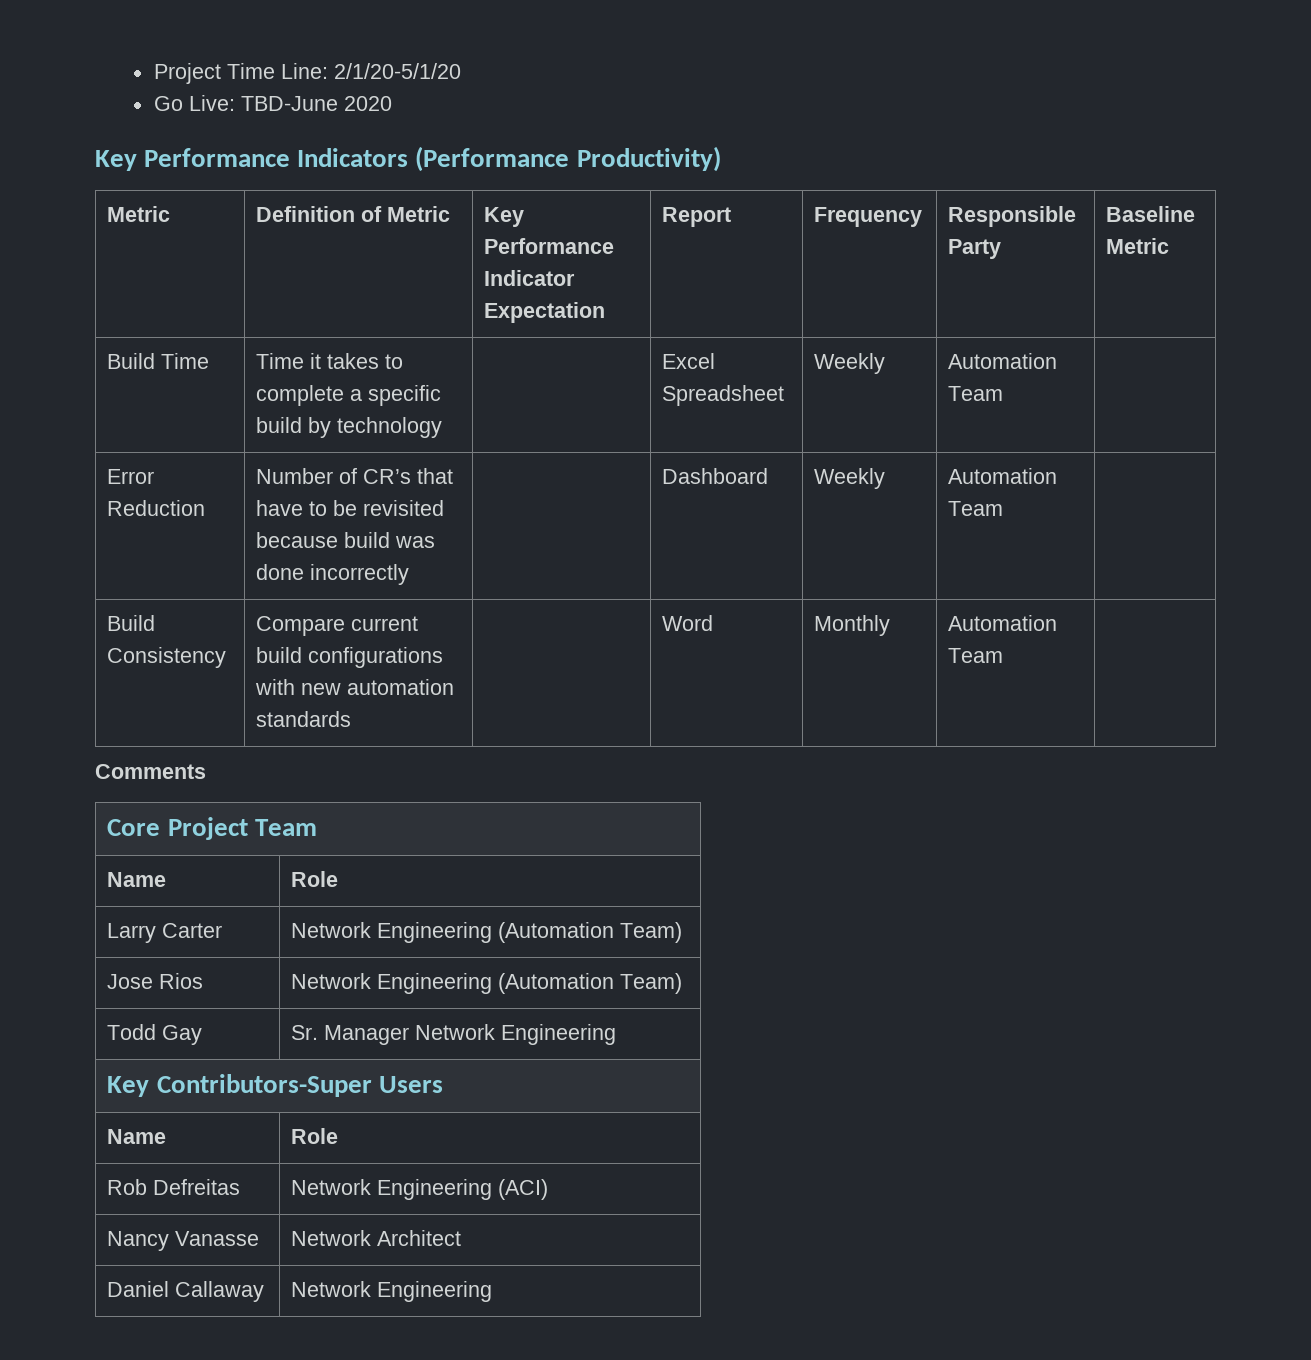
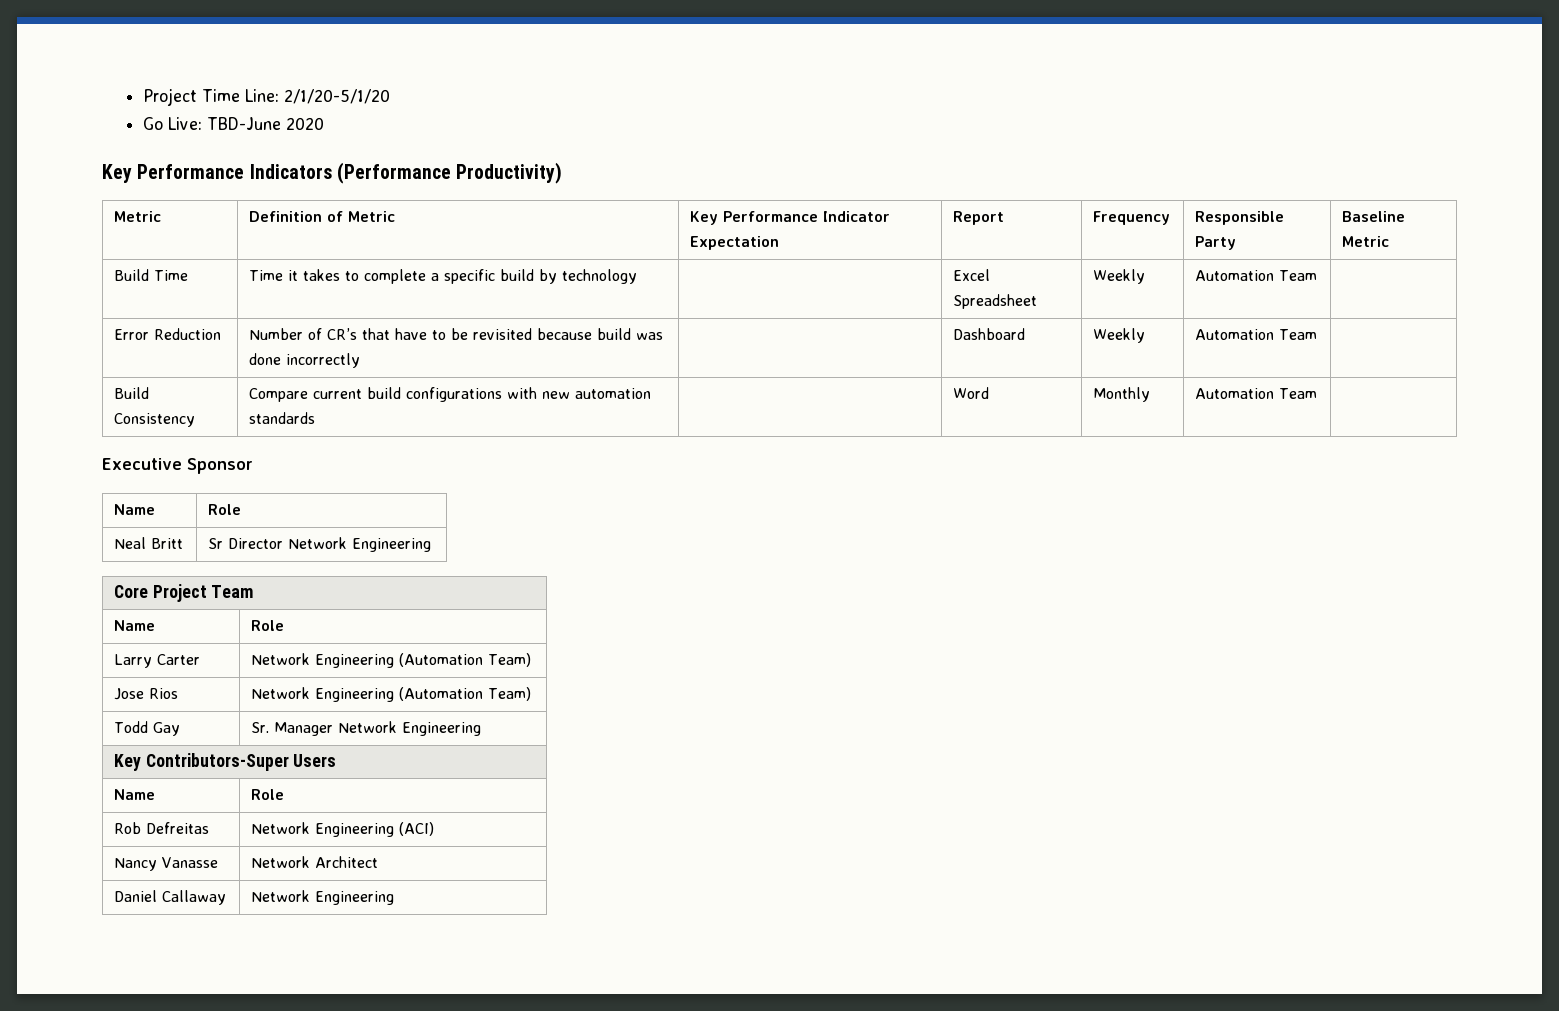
- Comments
+ Executive Sponsor
+ Name | Role
+ Neal Britt | Sr Director Network Engineering

